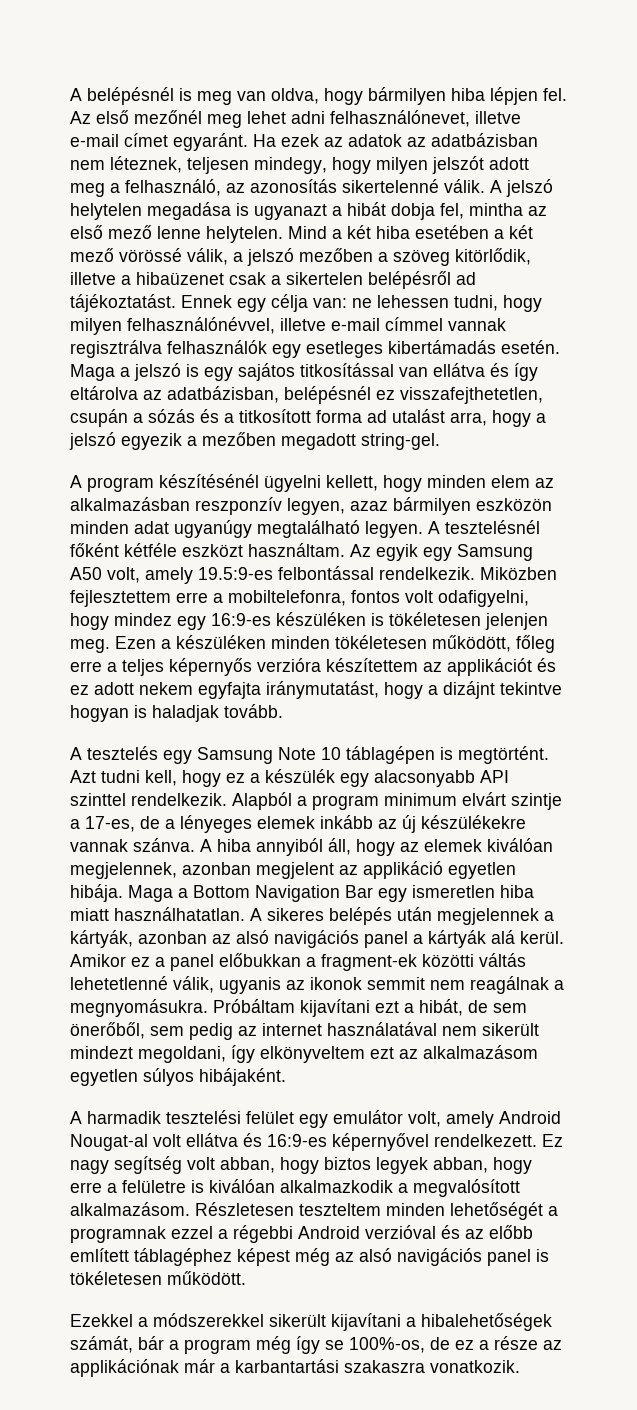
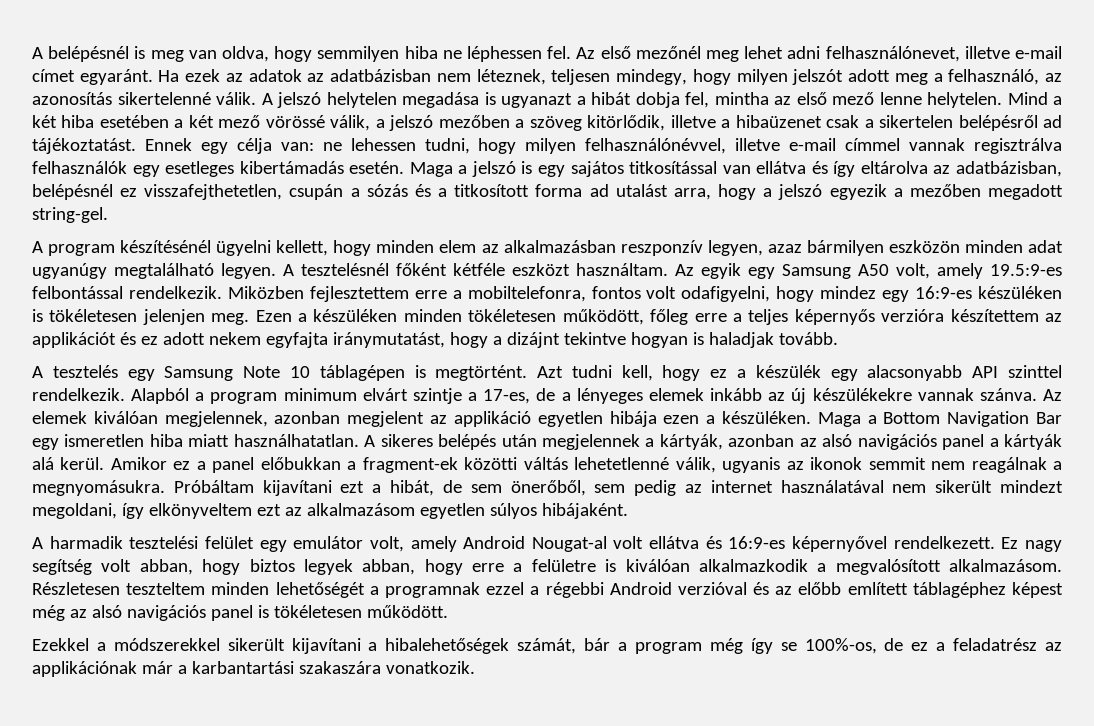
- A belépésnél is meg van oldva, hogy bármilyen hiba lépjen fel.
+ A belépésnél is meg van oldva, hogy semmilyen hiba ne léphessen fel.
- A hiba annyiból áll, hogy az elemek kiválóan megjelennek, azonban megjelent az applikáció egyetlen hibája.
+ Az elemek kiválóan megjelennek, azonban megjelent az applikáció egyetlen hibája ezen a készüléken.
- Ezekkel a módszerekkel sikerült kijavítani a hibalehetőségek számát, bár a program még így se 100%-os, de ez a része az applikációnak már a karbantartási szakaszra vonatkozik.
+ Ezekkel a módszerekkel sikerült kijavítani a hibalehetőségek számát, bár a program még így se 100%-os, de ez a feladatrész az applikációnak már a karbantartási szakaszára vonatkozik.

